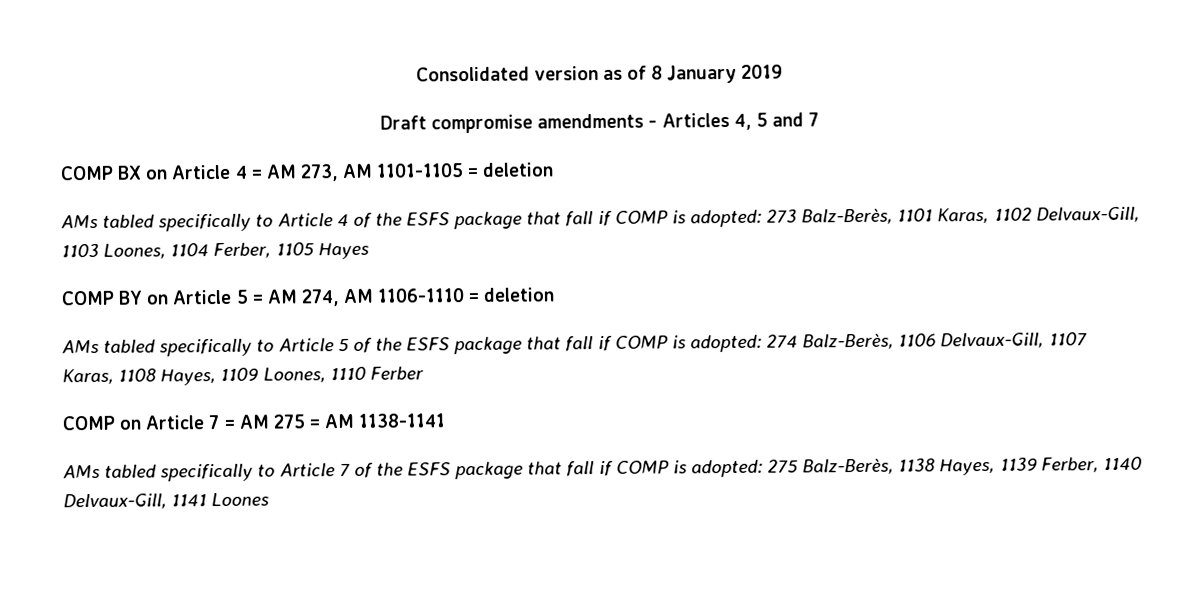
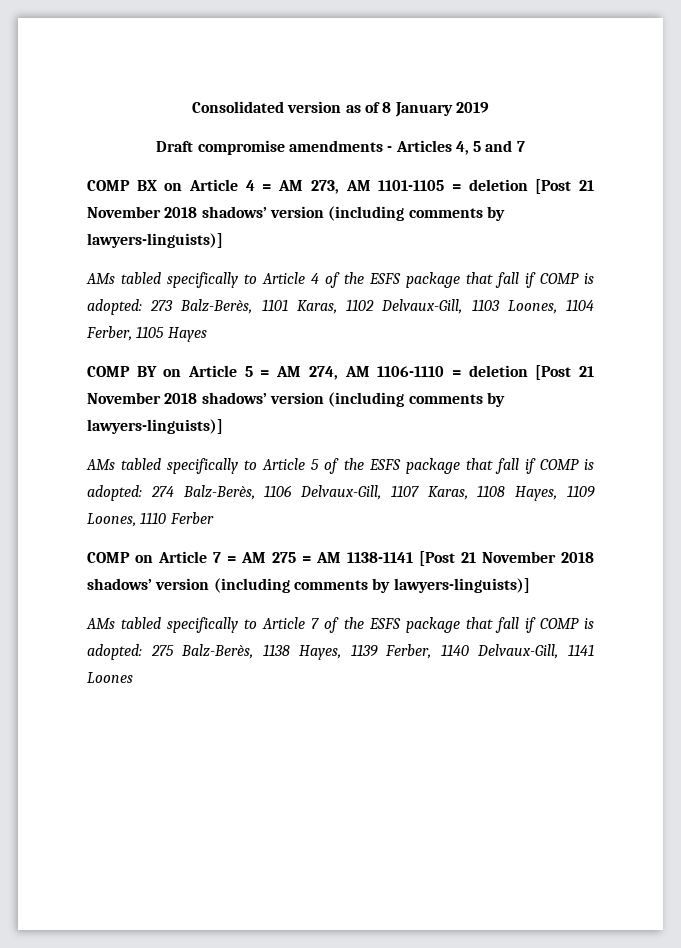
- COMP BX on Article 4 = AM 273, AM 1101-1105 = deletion
+ COMP BX on Article 4 = AM 273, AM 1101-1105 = deletion [Post 21 November 2018 shadows’ version (including comments by lawyers-linguists)]
- COMP BY on Article 5 = AM 274, AM 1106-1110 = deletion
+ COMP BY on Article 5 = AM 274, AM 1106-1110 = deletion [Post 21 November 2018 shadows’ version (including comments by lawyers-linguists)]
- COMP on Article 7 = AM 275 = AM 1138-1141
+ COMP on Article 7 = AM 275 = AM 1138-1141 [Post 21 November 2018 shadows’ version (including comments by lawyers-linguists)]

